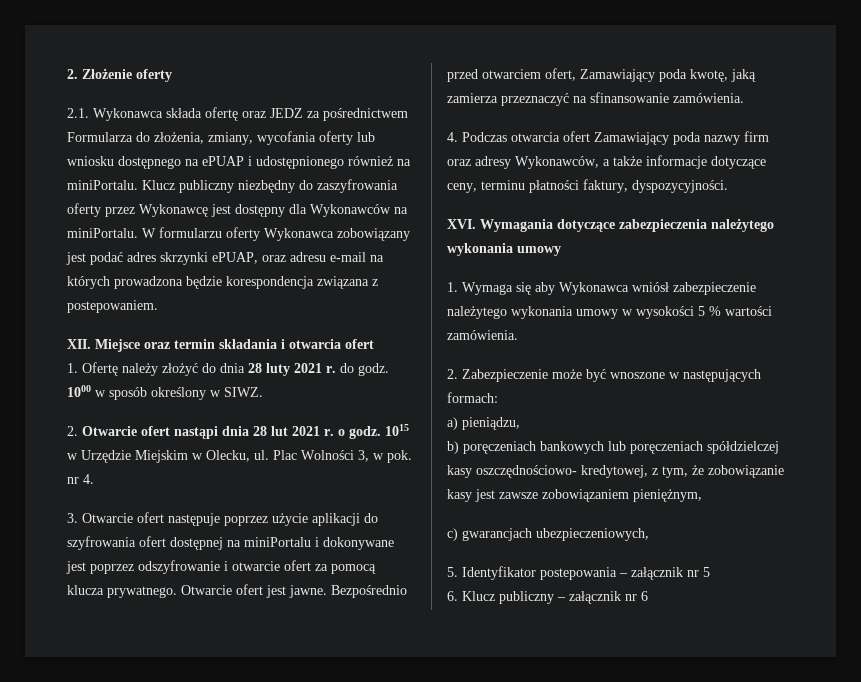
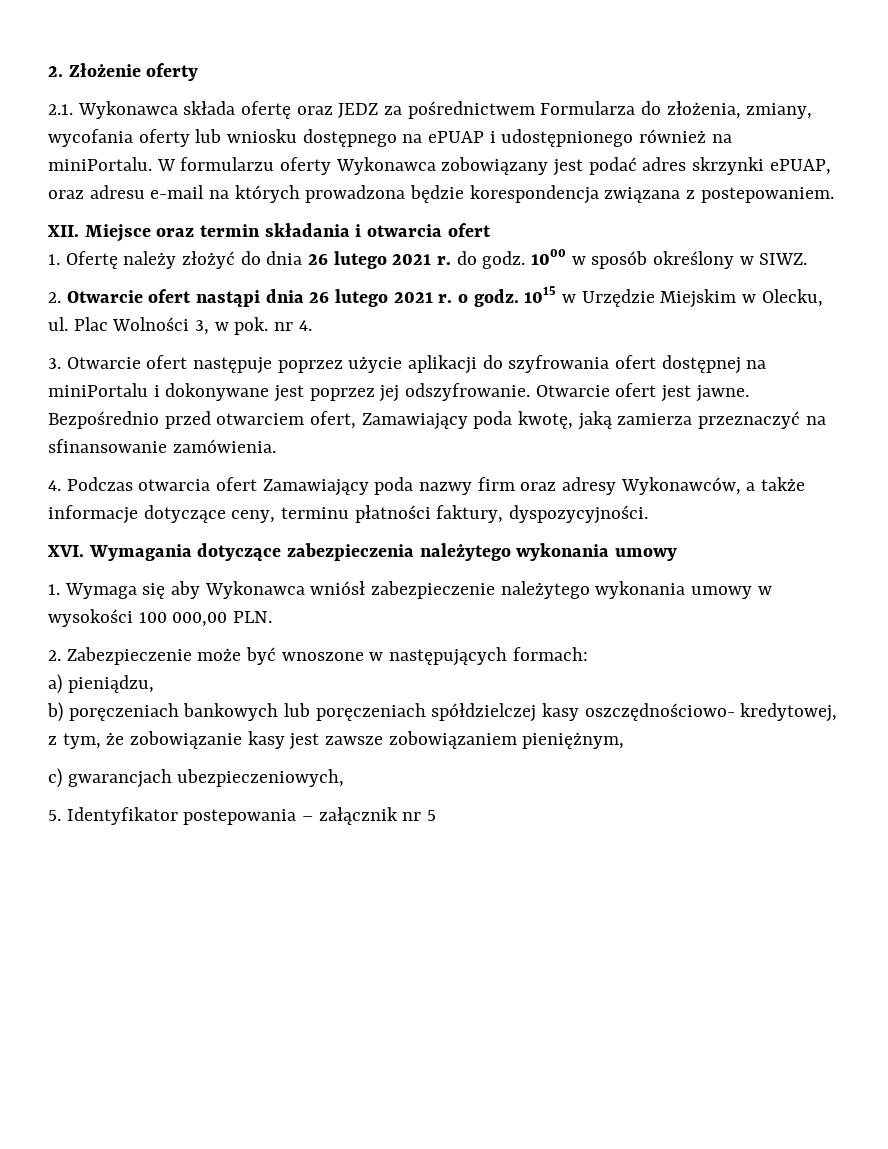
- Klucz publiczny niezbędny do zaszyfrowania oferty przez Wykonawcę jest dostępny dla Wykonawców na miniPortalu.
- 1. Ofertę należy złożyć do dnia 28 luty 2021 r. do godz.
+ 1. Ofertę należy złożyć do dnia 26 lutego 2021 r. do godz.
- 2. Otwarcie ofert nastąpi dnia 28 lut 2021 r. o godz.
+ 2. Otwarcie ofert nastąpi dnia 26 lutego 2021 r. o godz.
- 3. Otwarcie ofert następuje poprzez użycie aplikacji do szyfrowania ofert dostępnej na miniPortalu i dokonywane jest poprzez odszyfrowanie i otwarcie ofert za pomocą klucza prywatnego.
+ 3. Otwarcie ofert następuje poprzez użycie aplikacji do szyfrowania ofert dostępnej na miniPortalu i dokonywane jest poprzez jej odszyfrowanie.
- 1. Wymaga się aby Wykonawca wniósł zabezpieczenie należytego wykonania umowy w wysokości 5 % wartości zamówienia.
+ 1. Wymaga się aby Wykonawca wniósł zabezpieczenie należytego wykonania umowy w wysokości 100 000,00 PLN.
- 6. Klucz publiczny – załącznik nr 6

